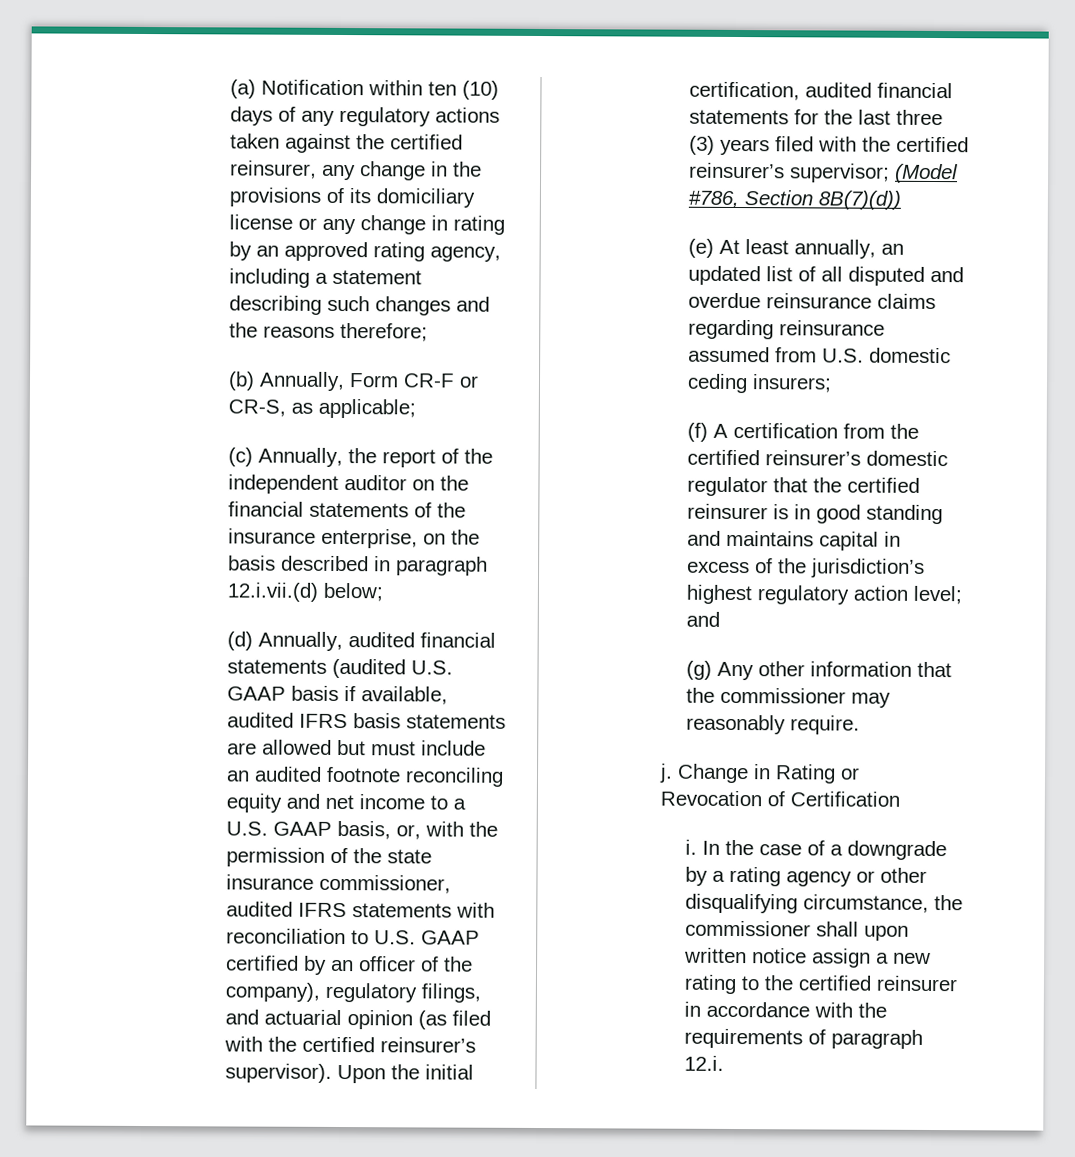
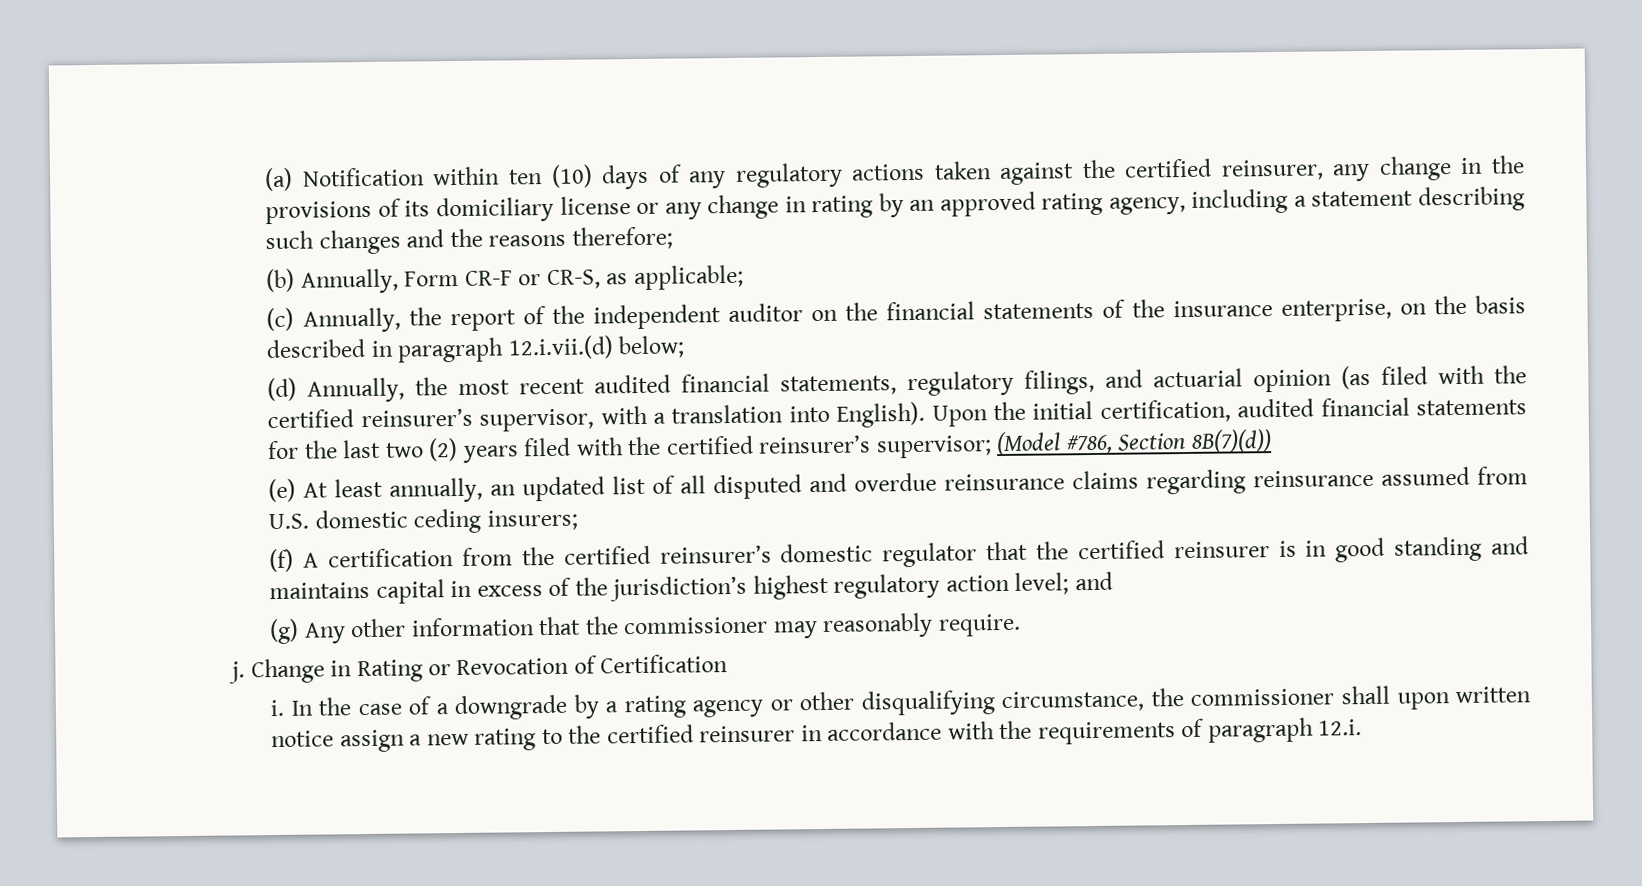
- (d) Annually, audited financial statements (audited U.S. GAAP basis if available, audited IFRS basis statements are allowed but must include an audited footnote reconciling equity and net income to a U.S. GAAP basis, or, with the permission of the state insurance commissioner, audited IFRS statements with reconciliation to U.S. GAAP certified by an officer of the company), regulatory filings, and actuarial opinion (as filed with the certified reinsurer’s supervisor).
+ (d) Annually, the most recent audited financial statements, regulatory filings, and actuarial opinion (as filed with the certified reinsurer’s supervisor, with a translation into English).
- Upon the initial certification, audited financial statements for the last three (3) years filed with the certified reinsurer’s supervisor; (Model #786, Section 8B(7)(d))
+ Upon the initial certification, audited financial statements for the last two (2) years filed with the certified reinsurer’s supervisor; (Model #786, Section 8B(7)(d))

